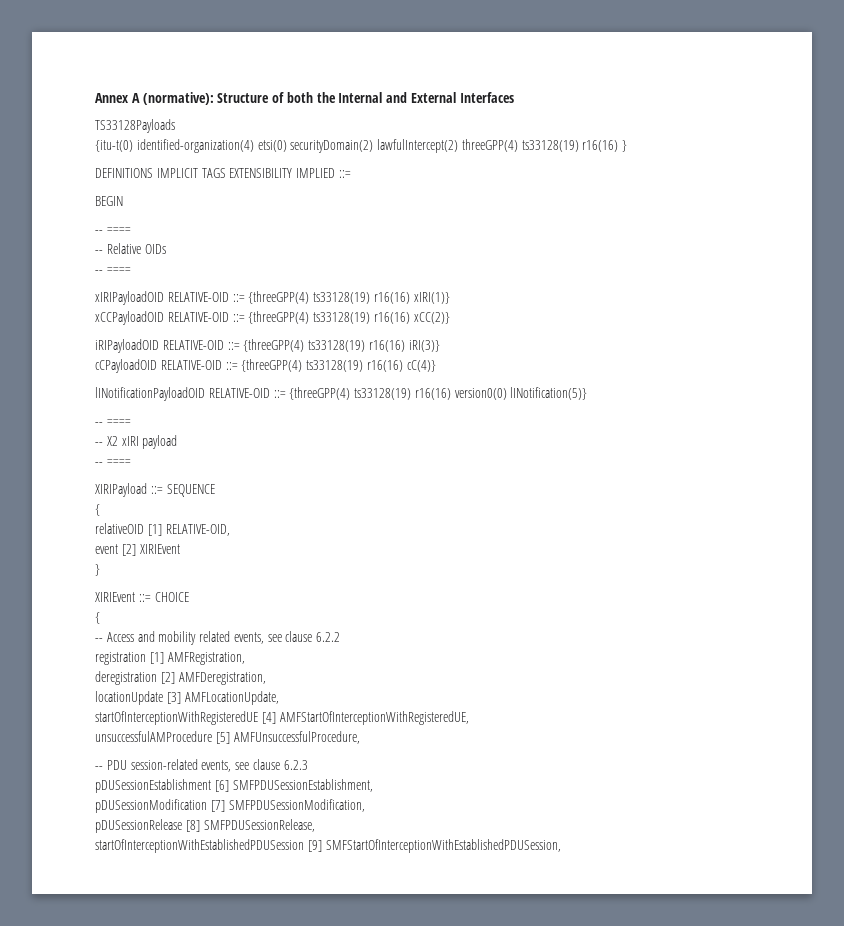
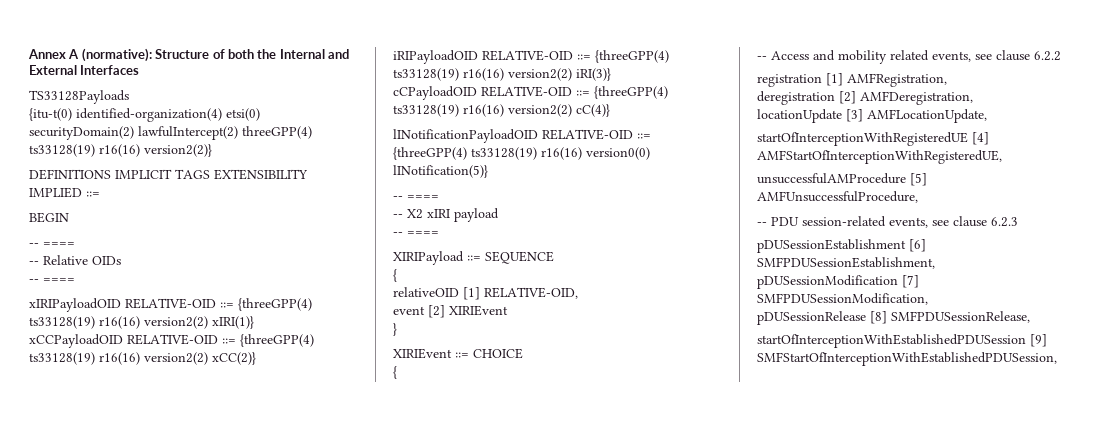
- {itu-t(0) identified-organization(4) etsi(0) securityDomain(2) lawfulIntercept(2) threeGPP(4) ts33128(19) r16(16) }
+ {itu-t(0) identified-organization(4) etsi(0) securityDomain(2) lawfulIntercept(2) threeGPP(4) ts33128(19) r16(16) version2(2)}
- xIRIPayloadOID RELATIVE-OID ::= {threeGPP(4) ts33128(19) r16(16) xIRI(1)}
+ xIRIPayloadOID RELATIVE-OID ::= {threeGPP(4) ts33128(19) r16(16) version2(2) xIRI(1)}
- xCCPayloadOID RELATIVE-OID ::= {threeGPP(4) ts33128(19) r16(16) xCC(2)}
+ xCCPayloadOID RELATIVE-OID ::= {threeGPP(4) ts33128(19) r16(16) version2(2) xCC(2)}
- iRIPayloadOID RELATIVE-OID ::= {threeGPP(4) ts33128(19) r16(16) iRI(3)}
+ iRIPayloadOID RELATIVE-OID ::= {threeGPP(4) ts33128(19) r16(16) version2(2) iRI(3)}
- cCPayloadOID RELATIVE-OID ::= {threeGPP(4) ts33128(19) r16(16) cC(4)}
+ cCPayloadOID RELATIVE-OID ::= {threeGPP(4) ts33128(19) r16(16) version2(2) cC(4)}

